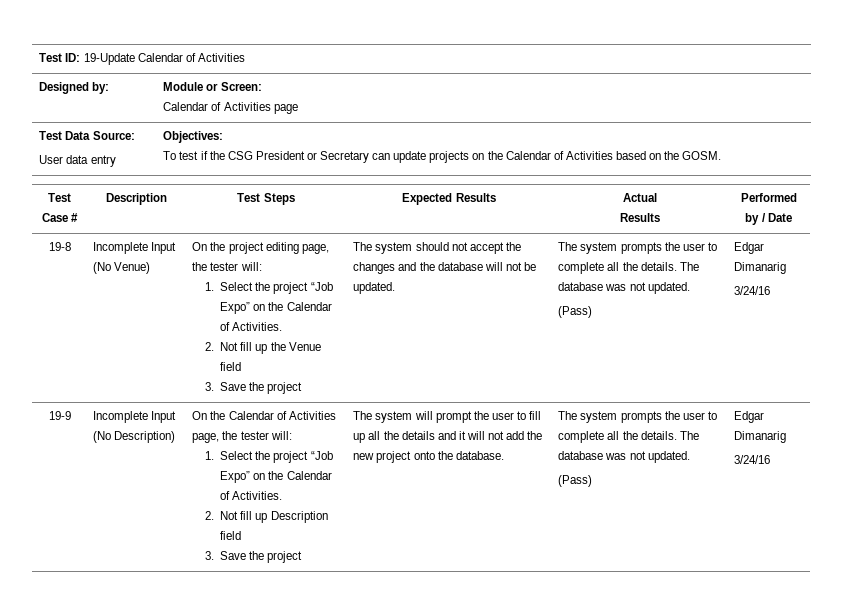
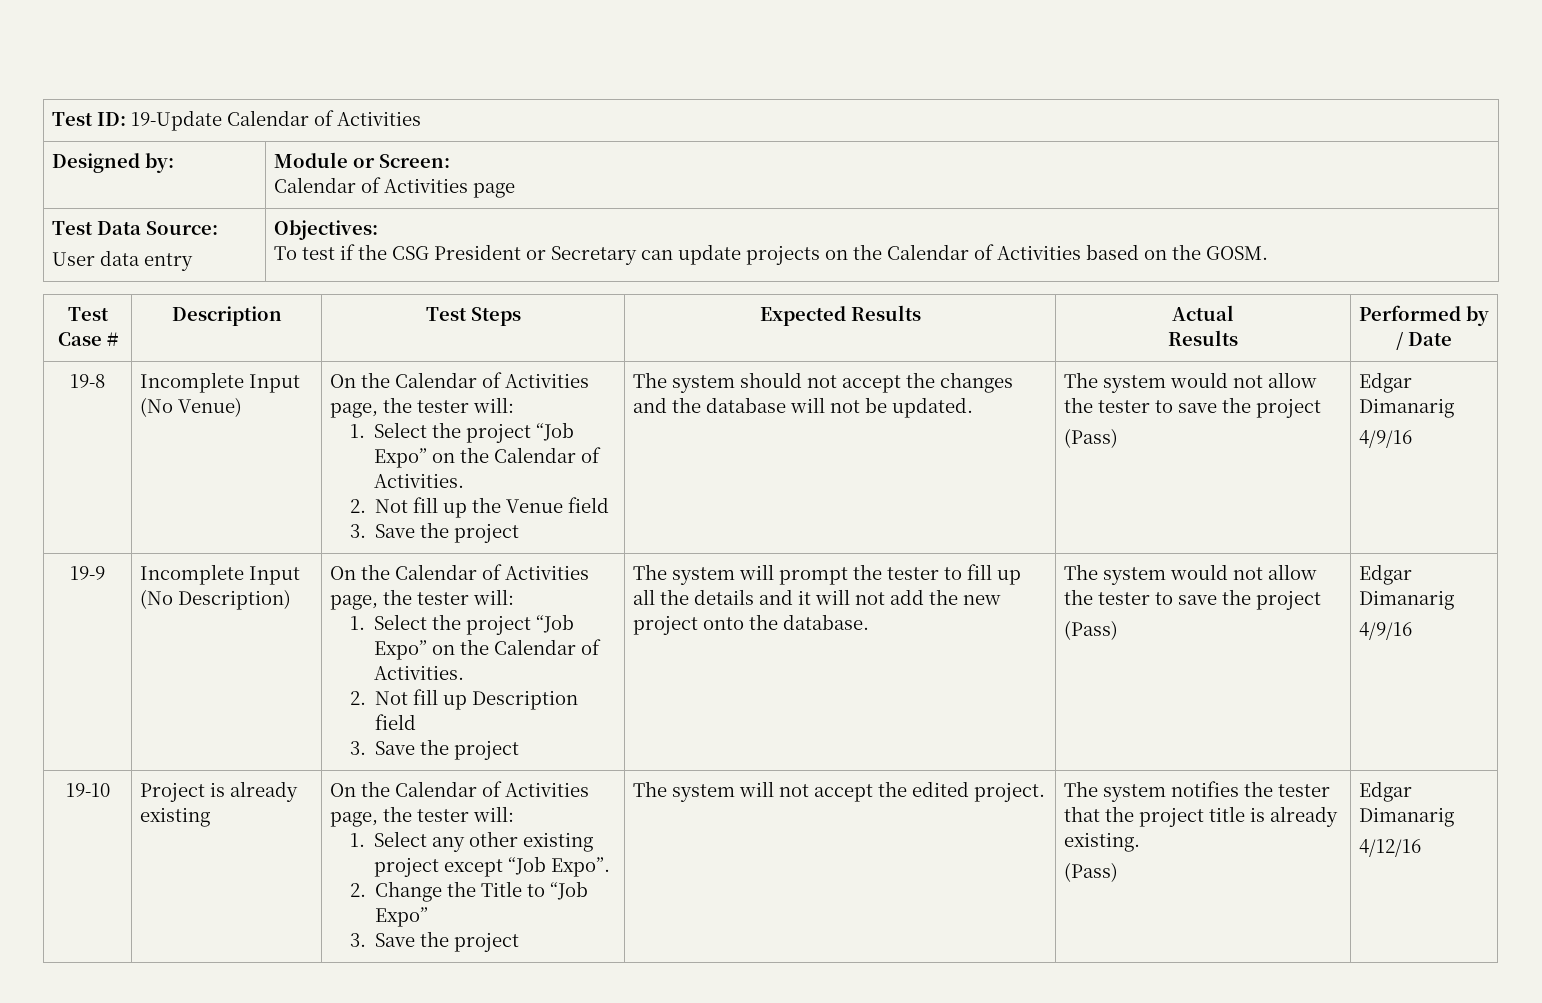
- Incomplete Input (No Venue) | On the project editing page, the tester will:
+ Incomplete Input (No Venue) | On the Calendar of Activities page, the tester will:
- The system should not accept the changes and the database will not be updated. | The system prompts the user to complete all the details. The database was not updated.
+ The system should not accept the changes and the database will not be updated. | The system would not allow the tester to save the project
  (Pass) | Edgar Dimanarig
- 3/24/16
+ 4/9/16
- The system will prompt the user to fill up all the details and it will not add the new project onto the database. | The system prompts the user to complete all the details. The database was not updated.
+ The system will prompt the tester to fill up all the details and it will not add the new project onto the database. | The system would not allow the tester to save the project
  (Pass) | Edgar Dimanarig
- 3/24/16
+ 4/9/16
+ 19-10 | Project is already existing | On the Calendar of Activities page, the tester will:
+ 1. Select any other existing project except “Job Expo”.
+ 2. Change the Title to “Job Expo”
+ 3. Save the project | The system will not accept the edited project. | The system notifies the tester that the project title is already existing.
+ (Pass) | Edgar Dimanarig
+ 4/12/16

